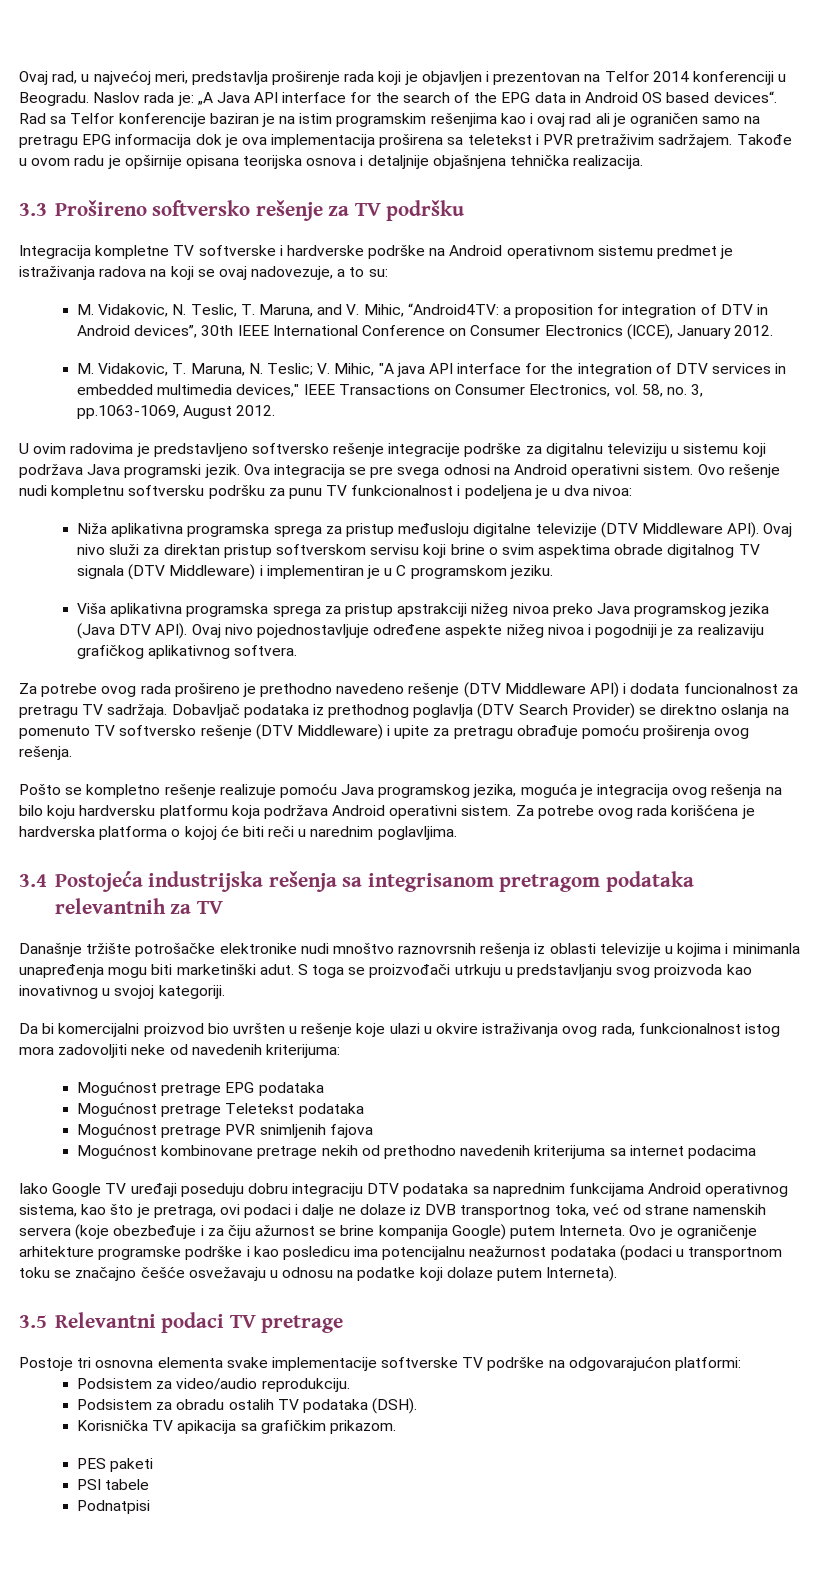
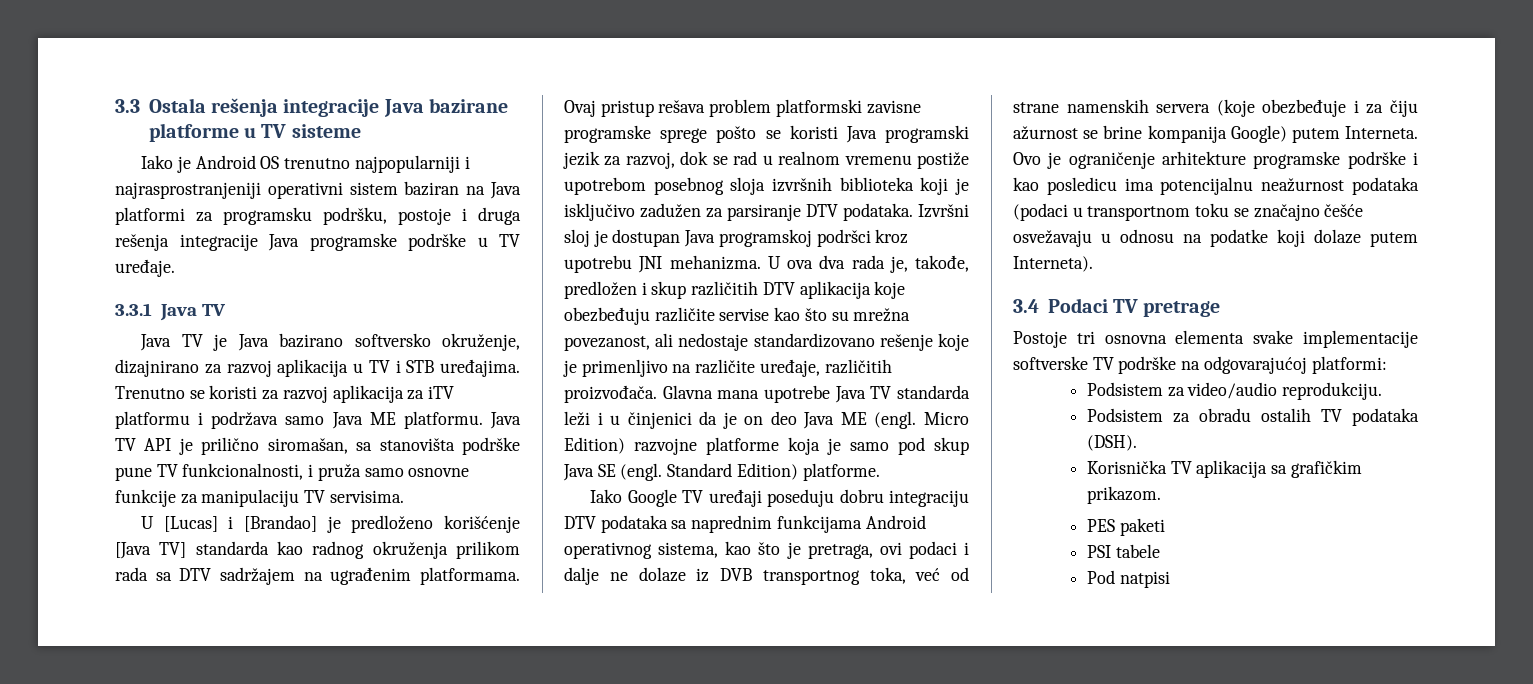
- Ovaj rad, u najvećoj meri, predstavlja proširenje rada koji je objavljen i prezentovan na Telfor 2014 konferenciji u Beogradu. Naslov rada je: „A Java API interface for the search of the EPG data in Android OS based devices“. Rad sa Telfor konferencije baziran je na istim programskim rešenjima kao i ovaj rad ali je ograničen samo na pretragu EPG informacija dok je ova implementacija proširena sa teletekst i PVR pretraživim sadržajem. Takođe u ovom radu je opširnije opisana teorijska osnova i detaljnije objašnjena tehnička realizacija.
- 3.3 Prošireno softversko rešenje za TV podršku
- Integracija kompletne TV softverske i hardverske podrške na Android operativnom sistemu predmet je istraživanja radova na koji se ovaj nadovezuje, a to su:
- M. Vidakovic, N. Teslic, T. Maruna, and V. Mihic, “Android4TV: a proposition for integration of DTV in Android devices”, 30th IEEE International Conference on Consumer Electronics (ICCE), January 2012.
- M. Vidakovic, T. Maruna, N. Teslic; V. Mihic, "A java API interface for the integration of DTV services in embedded multimedia devices," IEEE Transactions on Consumer Electronics, vol. 58, no. 3, pp.1063-1069, August 2012.
- U ovim radovima je predstavljeno softversko rešenje integracije podrške za digitalnu televiziju u sistemu koji podržava Java programski jezik. Ova integracija se pre svega odnosi na Android operativni sistem. Ovo rešenje nudi kompletnu softversku podršku za punu TV funkcionalnost i podeljena je u dva nivoa:
- Niža aplikativna programska sprega za pristup međusloju digitalne televizije (DTV Middleware API). Ovaj nivo služi za direktan pristup softverskom servisu koji brine o svim aspektima obrade digitalnog TV signala (DTV Middleware) i implementiran je u C programskom jeziku.
- Viša aplikativna programska sprega za pristup apstrakciji nižeg nivoa preko Java programskog jezika (Java DTV API). Ovaj nivo pojednostavljuje određene aspekte nižeg nivoa i pogodniji je za realizaviju grafičkog aplikativnog softvera.
- Za potrebe ovog rada prošireno je prethodno navedeno rešenje (DTV Middleware API) i dodata funcionalnost za pretragu TV sadržaja. Dobavljač podataka iz prethodnog poglavlja (DTV Search Provider) se direktno oslanja na pomenuto TV softversko rešenje (DTV Middleware) i upite za pretragu obrađuje pomoću proširenja ovog rešenja.
- Pošto se kompletno rešenje realizuje pomoću Java programskog jezika, moguća je integracija ovog rešenja na bilo koju hardversku platformu koja podržava Android operativni sistem. Za potrebe ovog rada korišćena je hardverska platforma o kojoj će biti reči u narednim poglavljima.
- 3.4 Postojeća industrijska rešenja sa integrisanom pretragom podataka relevantnih za TV
- Današnje tržište potrošačke elektronike nudi mnoštvo raznovrsnih rešenja iz oblasti televizije u kojima i minimanla unapređenja mogu biti marketinški adut. S toga se proizvođači utrkuju u predstavljanju svog proizvoda kao inovativnog u svojoj kategoriji.
- Da bi komercijalni proizvod bio uvršten u rešenje koje ulazi u okvire istraživanja ovog rada, funkcionalnost istog mora zadovoljiti neke od navedenih kriterijuma:
- Mogućnost pretrage EPG podataka
- Mogućnost pretrage Teletekst podataka
- Mogućnost pretrage PVR snimljenih fajova
- Mogućnost kombinovane pretrage nekih od prethodno navedenih kriterijuma sa internet podacima
+ 3.3 Ostala rešenja integracije Java bazirane platforme u TV sisteme
+ Iako je Android OS trenutno najpopularniji i najrasprostranjeniji operativni sistem baziran na Java platformi za programsku podršku, postoje i druga rešenja integracije Java programske podrške u TV uređaje.
+ 3.3.1 Java TV
+ Java TV je Java bazirano softversko okruženje, dizajnirano za razvoj aplikacija u TV i STB uređajima. Trenutno se koristi za razvoj aplikacija za iTV platformu i podržava samo Java ME platformu. Java TV API je prilično siromašan, sa stanovišta podrške pune TV funkcionalnosti, i pruža samo osnovne funkcije za manipulaciju TV servisima.
+ U [Lucas] i [Brandao] je predloženo korišćenje [Java TV] standarda kao radnog okruženja prilikom rada sa DTV sadržajem na ugrađenim platformama. Ovaj pristup rešava problem platformski zavisne programske sprege pošto se koristi Java programski jezik za razvoj, dok se rad u realnom vremenu postiže upotrebom posebnog sloja izvršnih biblioteka koji je isključivo zadužen za parsiranje DTV podataka. Izvršni sloj je dostupan Java programskoj podršci kroz upotrebu JNI mehanizma. U ova dva rada je, takođe, predložen i skup različitih DTV aplikacija koje obezbeđuju različite servise kao što su mrežna povezanost, ali nedostaje standardizovano rešenje koje je primenljivo na različite uređaje, različitih proizvođača. Glavna mana upotrebe Java TV standarda leži i u činjenici da je on deo Java ME (engl. Micro Edition) razvojne platforme koja je samo pod skup Java SE (engl. Standard Edition) platforme.
- 3.5 Relevantni podaci TV pretrage
+ 3.4 Podaci TV pretrage
- Postoje tri osnovna elementa svake implementacije softverske TV podrške na odgovarajućon platformi:
+ Postoje tri osnovna elementa svake implementacije softverske TV podrške na odgovarajućoj platformi:
- Korisnička TV apikacija sa grafičkim prikazom.
+ Korisnička TV aplikacija sa grafičkim prikazom.
- Podnatpisi
+ Pod natpisi

